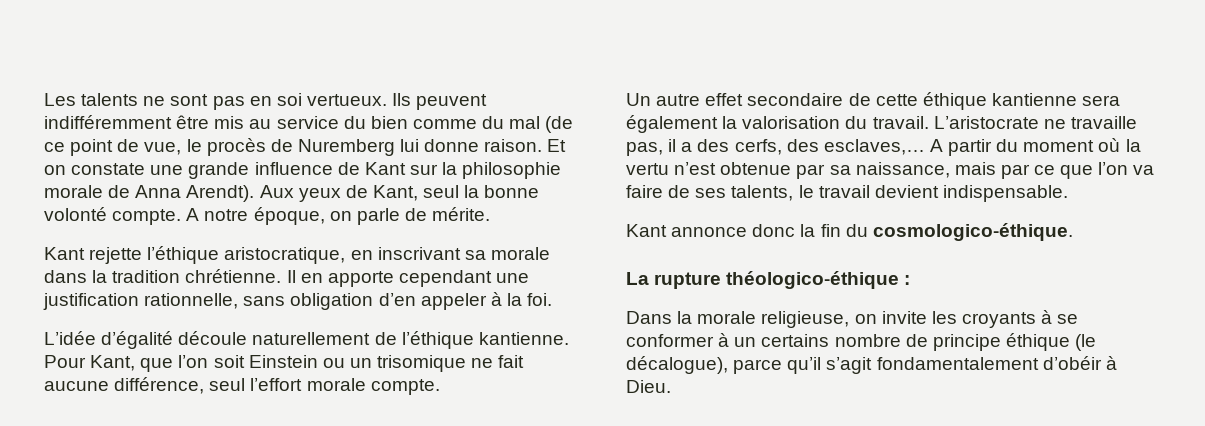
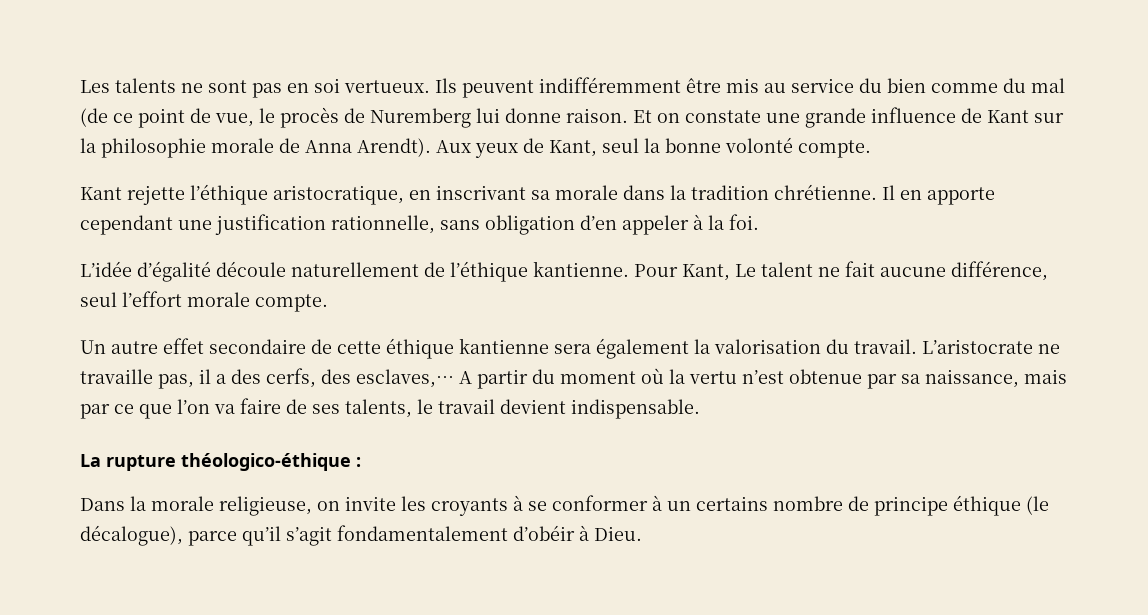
- A notre époque, on parle de mérite.
- Pour Kant, que l’on soit Einstein ou un trisomique ne fait aucune différence, seul l’effort morale compte.
+ Pour Kant, Le talent ne fait aucune différence, seul l’effort morale compte.
- Kant annonce donc la fin du cosmologico-éthique.

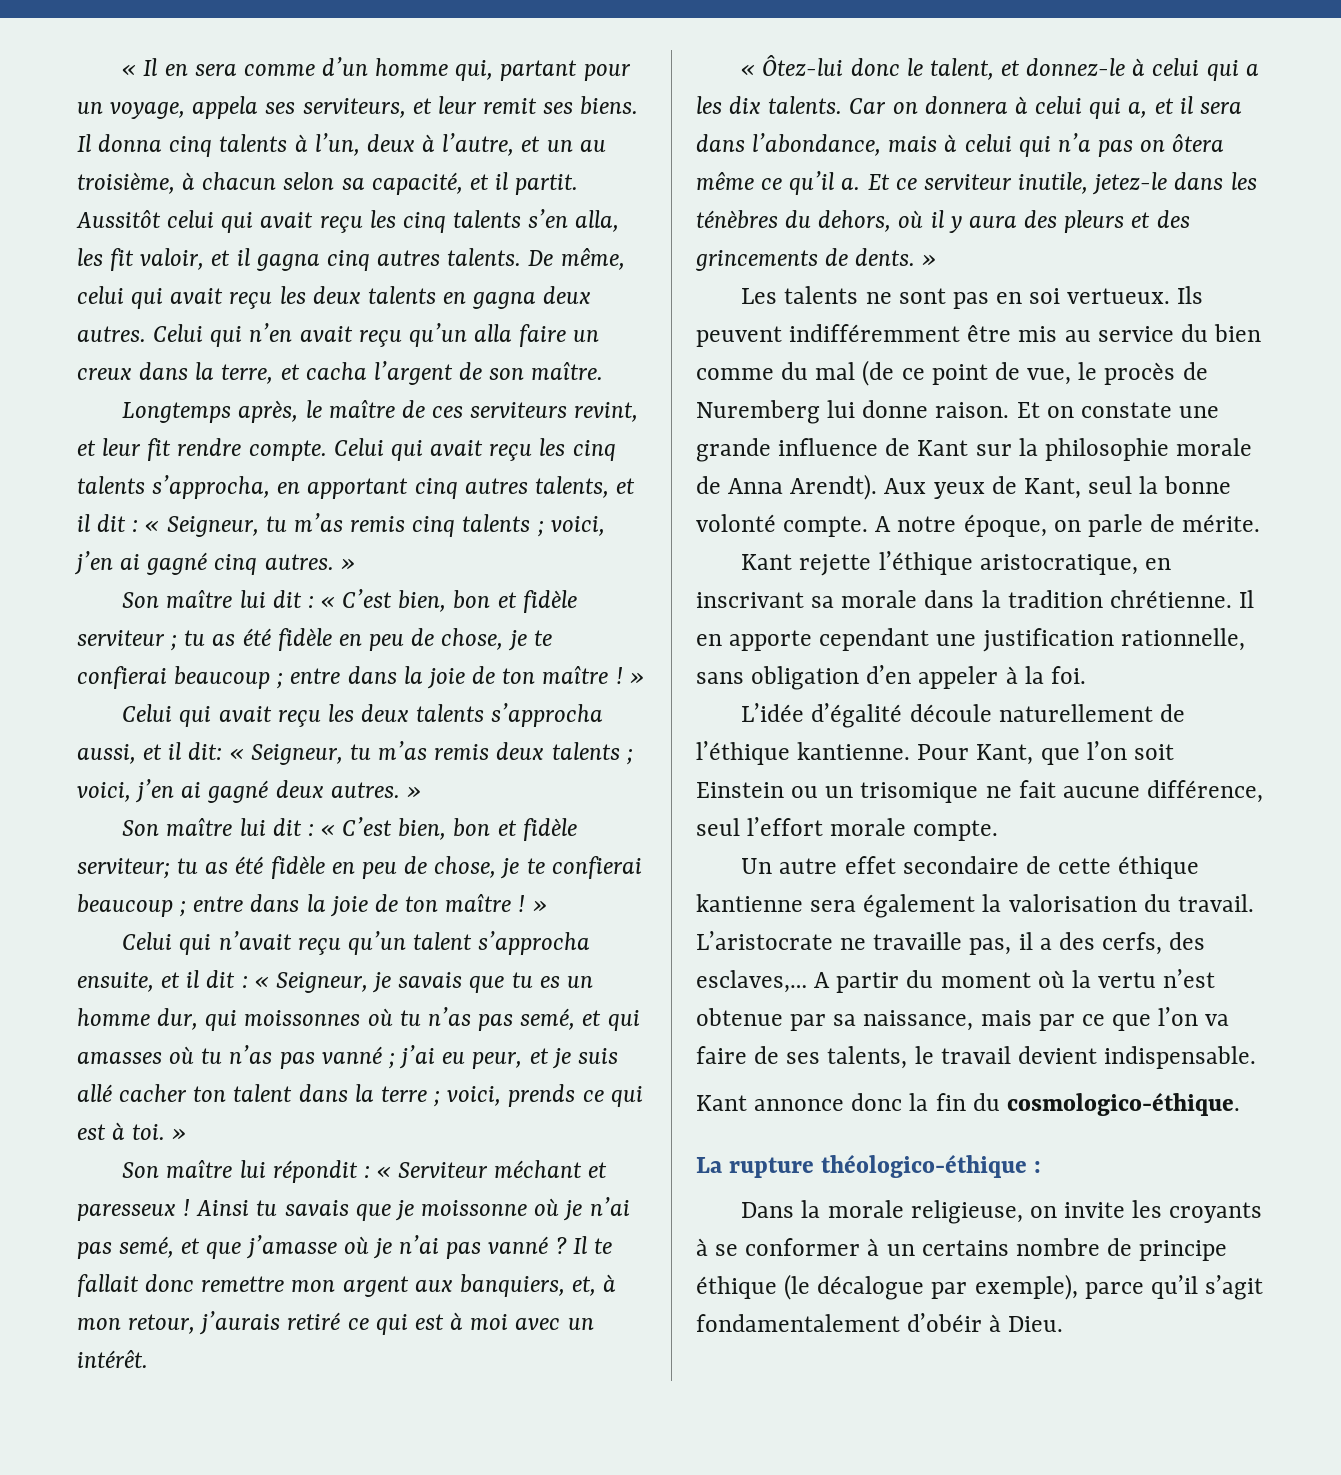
+ « Il en sera comme d’un homme qui, partant pour un voyage, appela ses serviteurs, et leur remit ses biens. Il donna cinq talents à l’un, deux à l’autre, et un au troisième, à chacun selon sa capacité, et il partit. Aussitôt celui qui avait reçu les cinq talents s’en alla, les fit valoir, et il gagna cinq autres talents. De même, celui qui avait reçu les deux talents en gagna deux autres. Celui qui n’en avait reçu qu’un alla faire un creux dans la terre, et cacha l’argent de son maître.
+ Longtemps après, le maître de ces serviteurs revint, et leur fit rendre compte. Celui qui avait reçu les cinq talents s’approcha, en apportant cinq autres talents, et il dit : « Seigneur, tu m’as remis cinq talents ; voici, j’en ai gagné cinq autres. »
+ Son maître lui dit : « C’est bien, bon et fidèle serviteur ; tu as été fidèle en peu de chose, je te confierai beaucoup ; entre dans la joie de ton maître ! »
+ Celui qui avait reçu les deux talents s’approcha aussi, et il dit: « Seigneur, tu m’as remis deux talents ; voici, j’en ai gagné deux autres. »
+ Son maître lui dit : « C’est bien, bon et fidèle serviteur; tu as été fidèle en peu de chose, je te confierai beaucoup ; entre dans la joie de ton maître ! »
+ Celui qui n’avait reçu qu’un talent s’approcha ensuite, et il dit : « Seigneur, je savais que tu es un homme dur, qui moissonnes où tu n’as pas semé, et qui amasses où tu n’as pas vanné ; j’ai eu peur, et je suis allé cacher ton talent dans la terre ; voici, prends ce qui est à toi. »
+ Son maître lui répondit : « Serviteur méchant et paresseux ! Ainsi tu savais que je moissonne où je n’ai pas semé, et que j’amasse où je n’ai pas vanné ? Il te fallait donc remettre mon argent aux banquiers, et, à mon retour, j’aurais retiré ce qui est à moi avec un intérêt.
+ « Ôtez-lui donc le talent, et donnez-le à celui qui a les dix talents. Car on donnera à celui qui a, et il sera dans l’abondance, mais à celui qui n’a pas on ôtera même ce qu’il a. Et ce serviteur inutile, jetez-le dans les ténèbres du dehors, où il y aura des pleurs et des grincements de dents. »
+ A notre époque, on parle de mérite.
- Pour Kant, Le talent ne fait aucune différence, seul l’effort morale compte.
+ Pour Kant, que l’on soit Einstein ou un trisomique ne fait aucune différence, seul l’effort morale compte.
+ Kant annonce donc la fin du cosmologico-éthique.
- Dans la morale religieuse, on invite les croyants à se conformer à un certains nombre de principe éthique (le décalogue), parce qu’il s’agit fondamentalement d’obéir à Dieu.
+ Dans la morale religieuse, on invite les croyants à se conformer à un certains nombre de principe éthique (le décalogue par exemple), parce qu’il s’agit fondamentalement d’obéir à Dieu.

